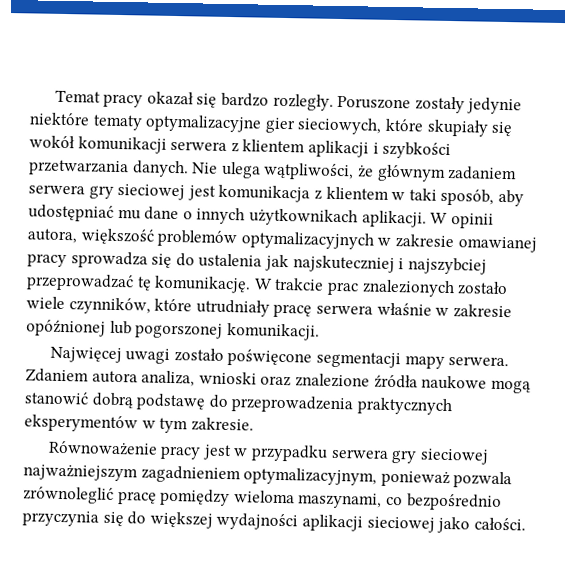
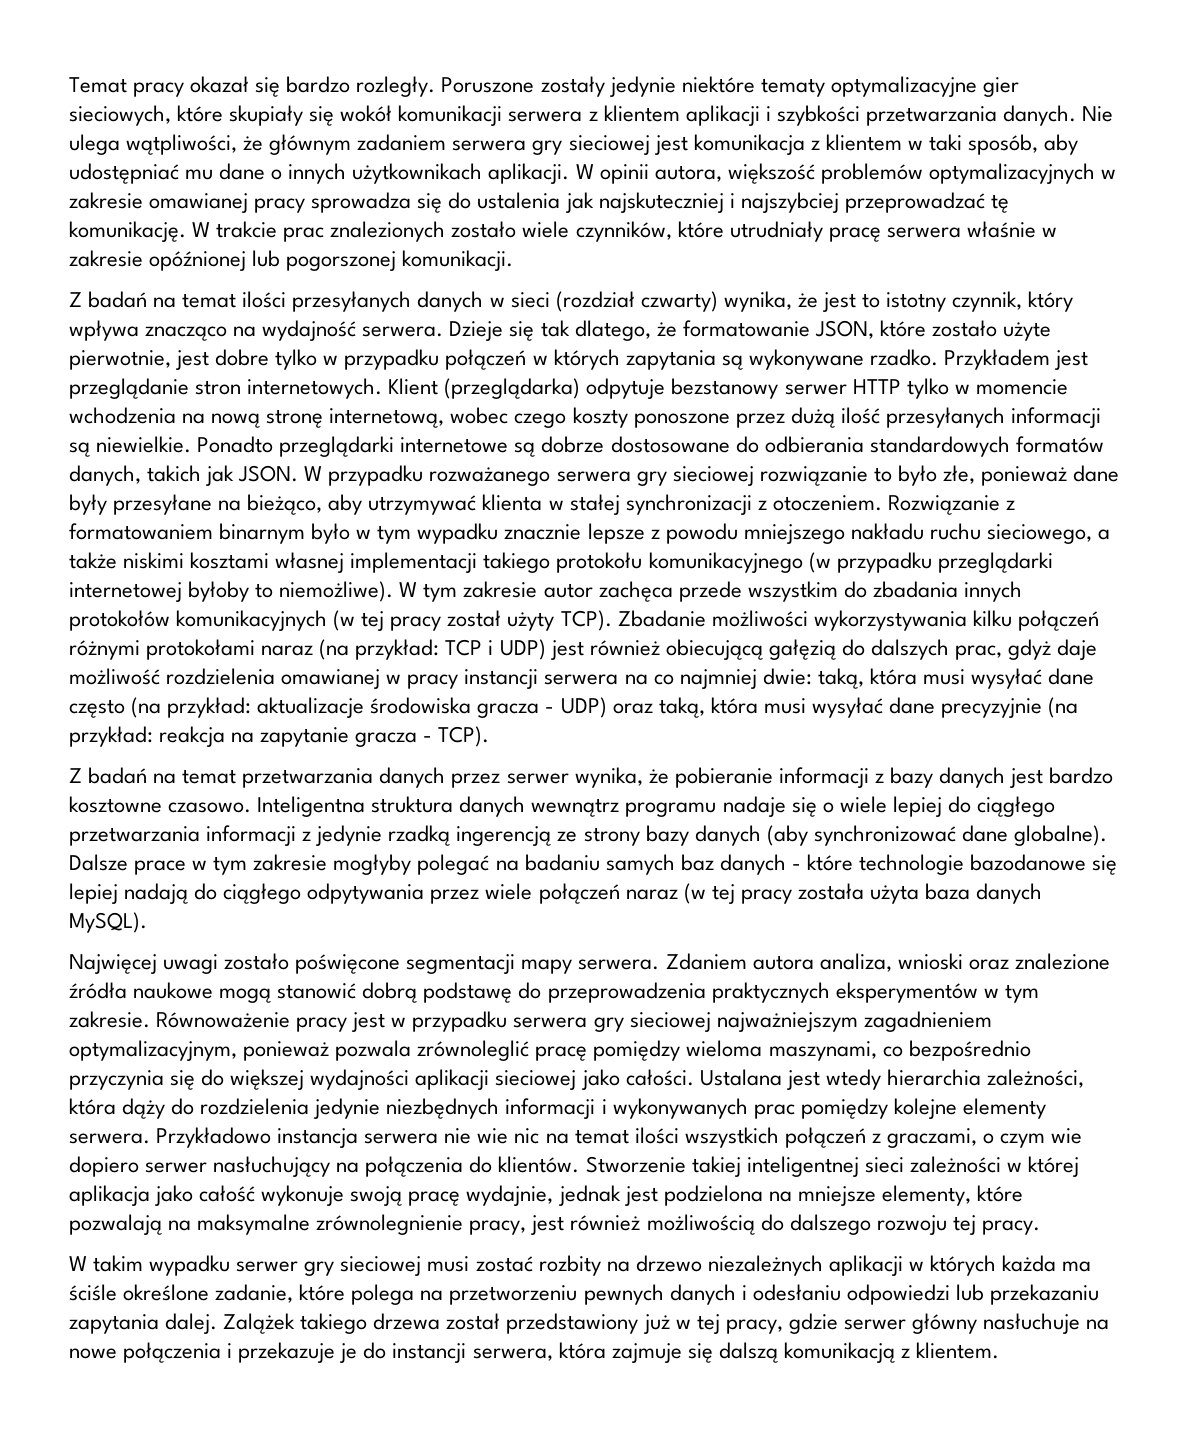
+ Z badań na temat ilości przesyłanych danych w sieci (rozdział czwarty) wynika, że jest to istotny czynnik, który wpływa znacząco na wydajność serwera. Dzieje się tak dlatego, że formatowanie JSON, które zostało użyte pierwotnie, jest dobre tylko w przypadku połączeń w których zapytania są wykonywane rzadko. Przykładem jest przeglądanie stron internetowych. Klient (przeglądarka) odpytuje bezstanowy serwer HTTP tylko w momencie wchodzenia na nową stronę internetową, wobec czego koszty ponoszone przez dużą ilość przesyłanych informacji są niewielkie. Ponadto przeglądarki internetowe są dobrze dostosowane do odbierania standardowych formatów danych, takich jak JSON. W przypadku rozważanego serwera gry sieciowej rozwiązanie to było złe, ponieważ dane były przesyłane na bieżąco, aby utrzymywać klienta w stałej synchronizacji z otoczeniem. Rozwiązanie z formatowaniem binarnym było w tym wypadku znacznie lepsze z powodu mniejszego nakładu ruchu sieciowego, a także niskimi kosztami własnej implementacji takiego protokołu komunikacyjnego (w przypadku przeglądarki internetowej byłoby to niemożliwe). W tym zakresie autor zachęca przede wszystkim do zbadania innych protokołów komunikacyjnych (w tej pracy został użyty TCP). Zbadanie możliwości wykorzystywania kilku połączeń różnymi protokołami naraz (na przykład: TCP i UDP) jest również obiecującą gałęzią do dalszych prac, gdyż daje możliwość rozdzielenia omawianej w pracy instancji serwera na co najmniej dwie: taką, która musi wysyłać dane często (na przykład: aktualizacje środowiska gracza - UDP) oraz taką, która musi wysyłać dane precyzyjnie (na przykład: reakcja na zapytanie gracza - TCP).
+ Z badań na temat przetwarzania danych przez serwer wynika, że pobieranie informacji z bazy danych jest bardzo kosztowne czasowo. Inteligentna struktura danych wewnątrz programu nadaje się o wiele lepiej do ciągłego przetwarzania informacji z jedynie rzadką ingerencją ze strony bazy danych (aby synchronizować dane globalne). Dalsze prace w tym zakresie mogłyby polegać na badaniu samych baz danych - które technologie bazodanowe się lepiej nadają do ciągłego odpytywania przez wiele połączeń naraz (w tej pracy została użyta baza danych MySQL).
- Zdaniem autora analiza, wnioski oraz znalezione źródła naukowe mogą stanowić dobrą podstawę do przeprowadzenia praktycznych eksperymentów w tym zakresie.
- Równoważenie pracy jest w przypadku serwera gry sieciowej najważniejszym zagadnieniem optymalizacyjnym, ponieważ pozwala zrównoleglić pracę pomiędzy wieloma maszynami, co bezpośrednio przyczynia się do większej wydajności aplikacji sieciowej jako całości.
+ Zdaniem autora analiza, wnioski oraz znalezione źródła naukowe mogą stanowić dobrą podstawę do przeprowadzenia praktycznych eksperymentów w tym zakresie. Równoważenie pracy jest w przypadku serwera gry sieciowej najważniejszym zagadnieniem optymalizacyjnym, ponieważ pozwala zrównoleglić pracę pomiędzy wieloma maszynami, co bezpośrednio przyczynia się do większej wydajności aplikacji sieciowej jako całości.
+ Ustalana jest wtedy hierarchia zależności, która dąży do rozdzielenia jedynie niezbędnych informacji i wykonywanych prac pomiędzy kolejne elementy serwera. Przykładowo instancja serwera nie wie nic na temat ilości wszystkich połączeń z graczami, o czym wie dopiero serwer nasłuchujący na połączenia do klientów. Stworzenie takiej inteligentnej sieci zależności w której aplikacja jako całość wykonuje swoją pracę wydajnie, jednak jest podzielona na mniejsze elementy, które pozwalają na maksymalne zrównolegnienie pracy, jest również możliwością do dalszego rozwoju tej pracy.
+ W takim wypadku serwer gry sieciowej musi zostać rozbity na drzewo niezależnych aplikacji w których każda ma ściśle określone zadanie, które polega na przetworzeniu pewnych danych i odesłaniu odpowiedzi lub przekazaniu zapytania dalej. Zalążek takiego drzewa został przedstawiony już w tej pracy, gdzie serwer główny nasłuchuje na nowe połączenia i przekazuje je do instancji serwera, która zajmuje się dalszą komunikacją z klientem.

